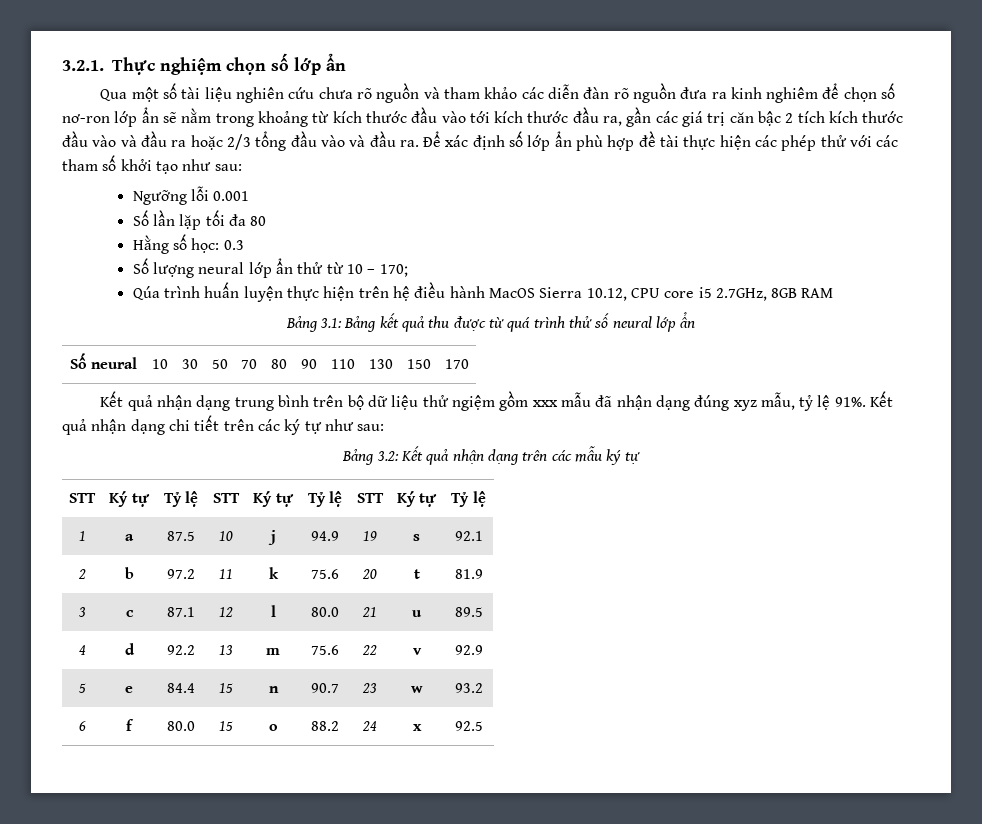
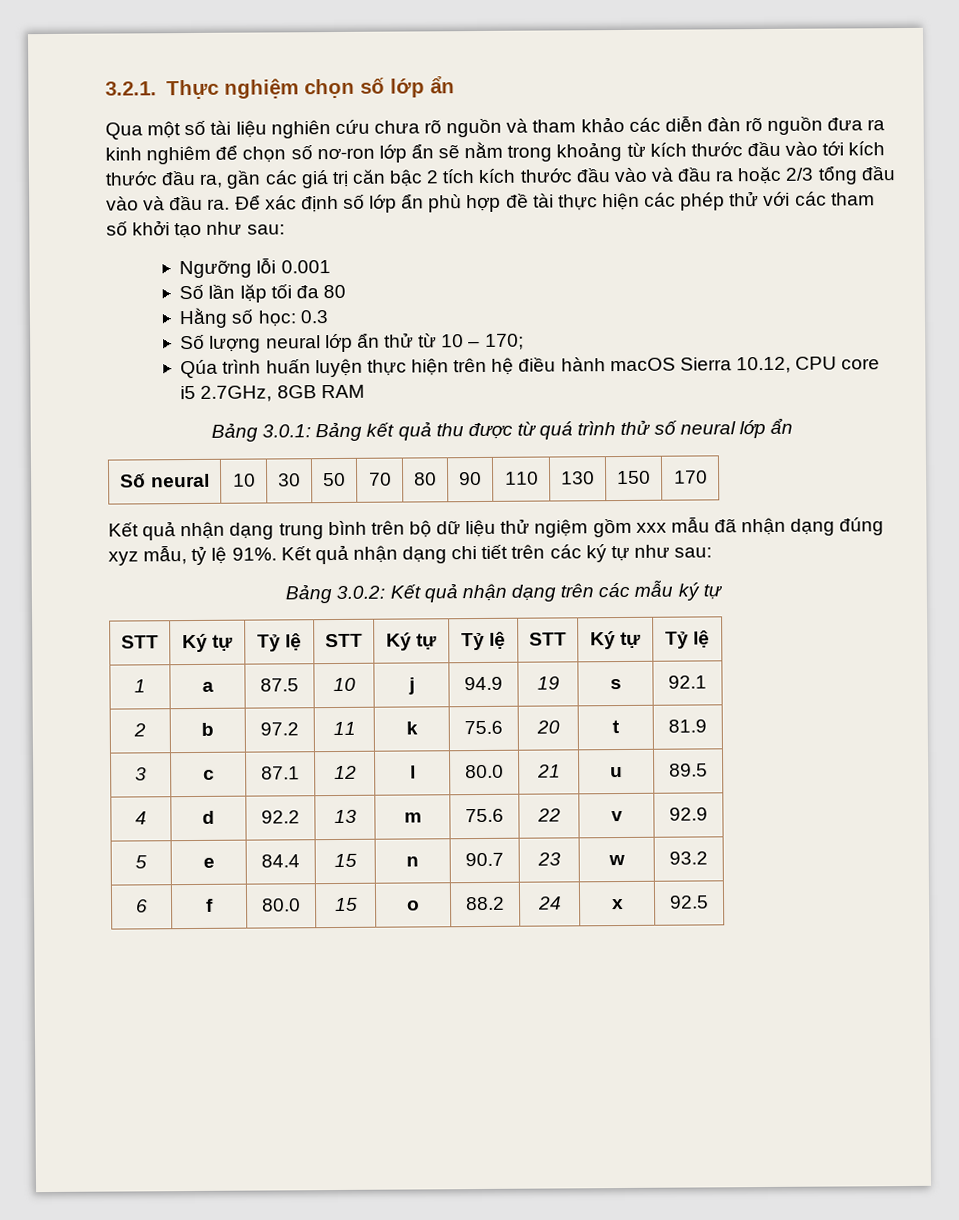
- Qúa trình huấn luyện thực hiện trên hệ điều hành MacOS Sierra 10.12, CPU core i5 2.7GHz, 8GB RAM
+ Qúa trình huấn luyện thực hiện trên hệ điều hành macOS Sierra 10.12, CPU core i5 2.7GHz, 8GB RAM
- Bảng 3.1: Bảng kết quả thu được từ quá trình thử số neural lớp ẩn
+ Bảng 3.0.1: Bảng kết quả thu được từ quá trình thử số neural lớp ẩn
- Bảng 3.2: Kết quả nhận dạng trên các mẫu ký tự
+ Bảng 3.0.2: Kết quả nhận dạng trên các mẫu ký tự

